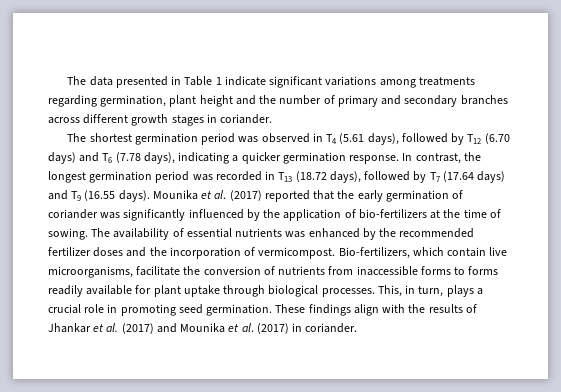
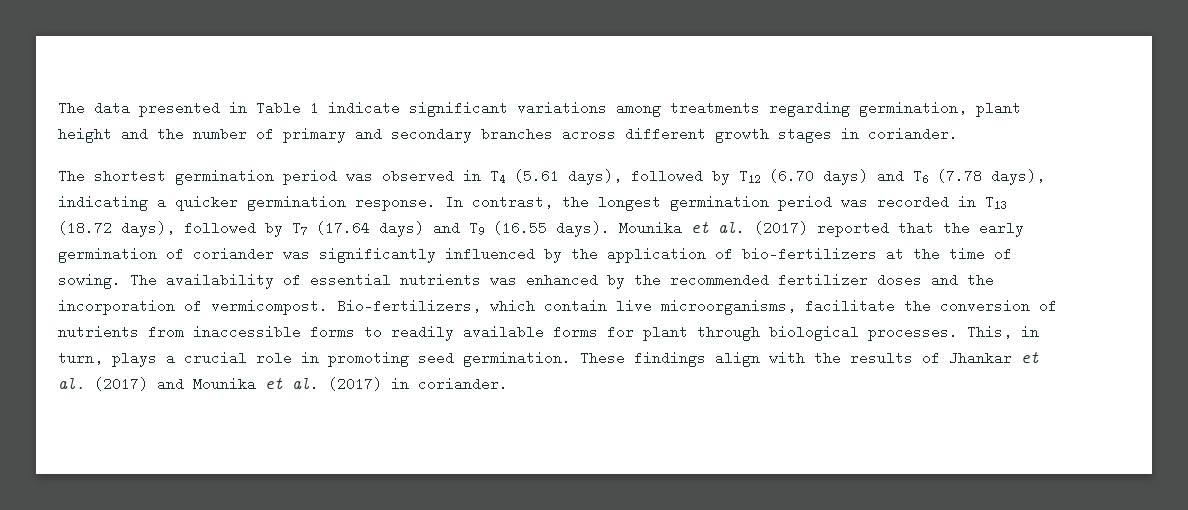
- Bio-fertilizers, which contain live microorganisms, facilitate the conversion of nutrients from inaccessible forms to forms readily available for plant uptake through biological processes.
+ Bio-fertilizers, which contain live microorganisms, facilitate the conversion of nutrients from inaccessible forms to readily available forms for plant through biological processes.

